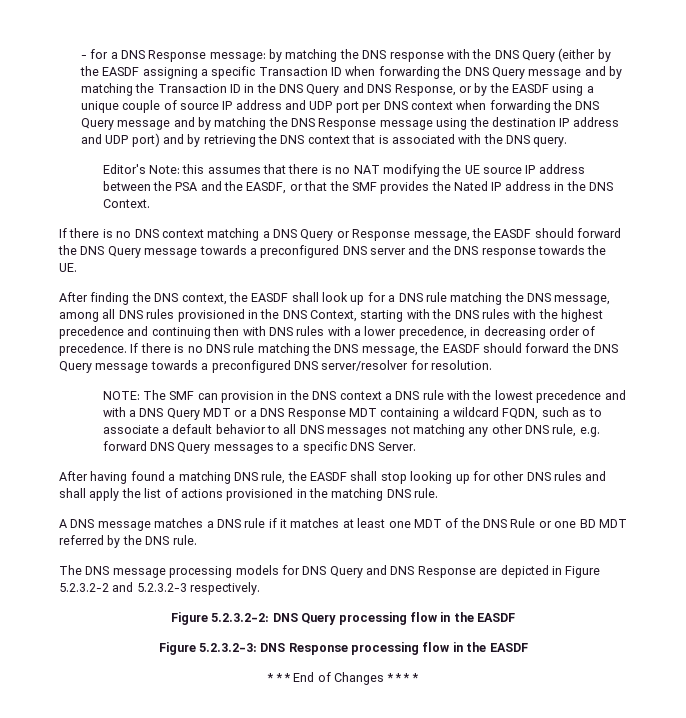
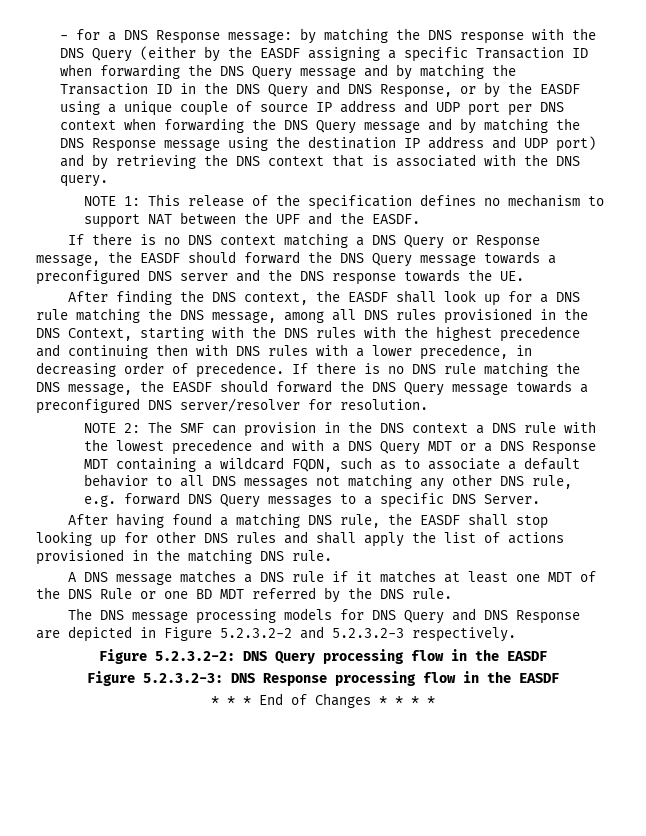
- Editor's Note: this assumes that there is no NAT modifying the UE source IP address between the PSA and the EASDF, or that the SMF provides the Nated IP address in the DNS Context.
+ NOTE 1: This release of the specification defines no mechanism to support NAT between the UPF and the EASDF.
- NOTE: The SMF can provision in the DNS context a DNS rule with the lowest precedence and with a DNS Query MDT or a DNS Response MDT containing a wildcard FQDN, such as to associate a default behavior to all DNS messages not matching any other DNS rule, e.g. forward DNS Query messages to a specific DNS Server.
+ NOTE 2: The SMF can provision in the DNS context a DNS rule with the lowest precedence and with a DNS Query MDT or a DNS Response MDT containing a wildcard FQDN, such as to associate a default behavior to all DNS messages not matching any other DNS rule, e.g. forward DNS Query messages to a specific DNS Server.

